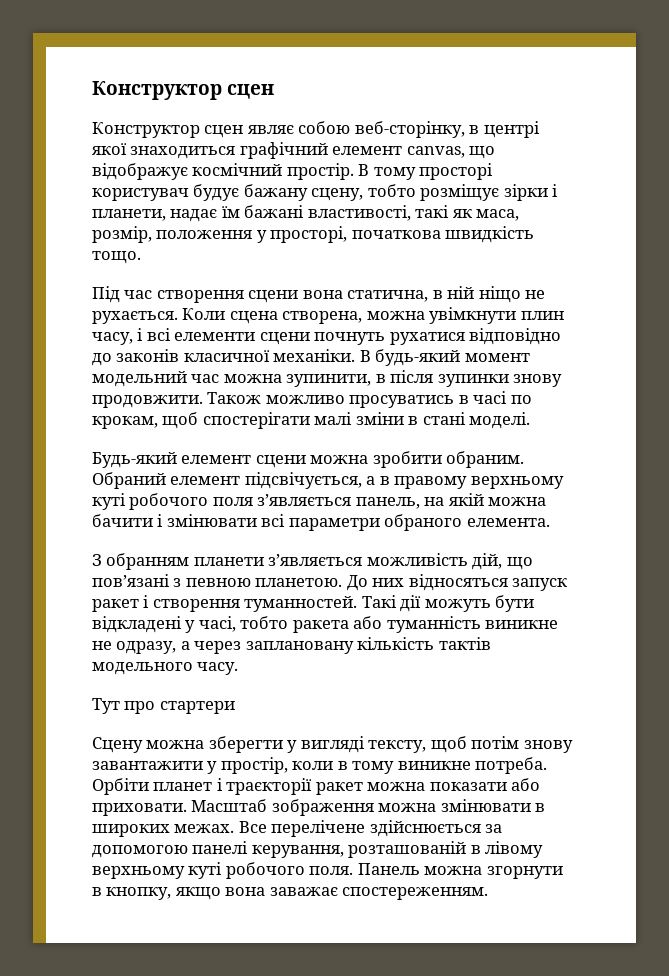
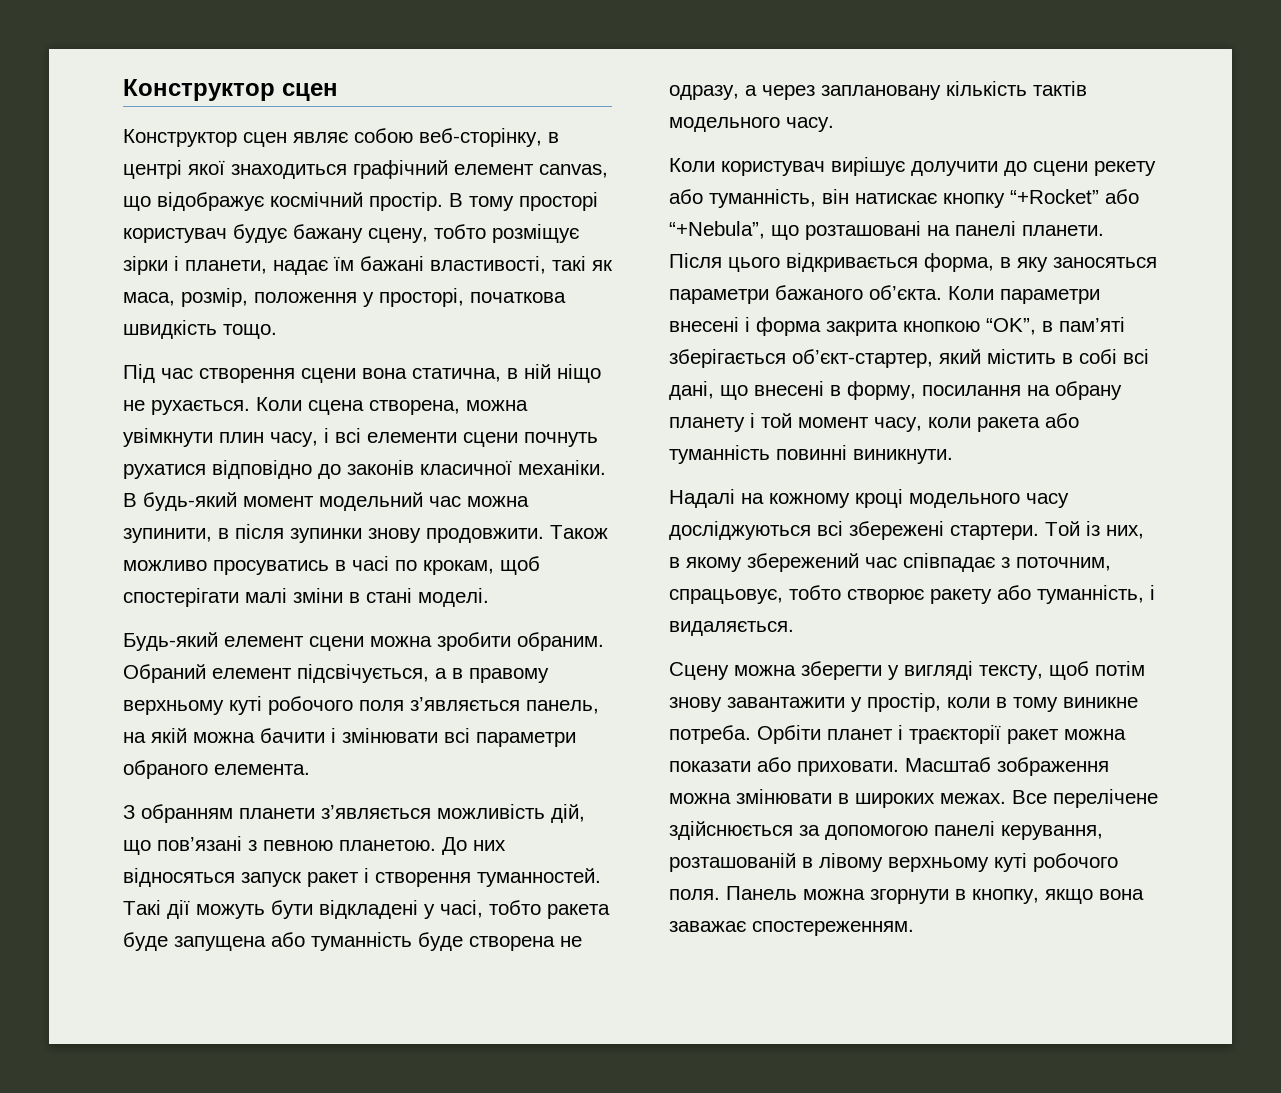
- Такі дії можуть бути відкладені у часі, тобто ракета або туманність виникне не одразу, а через заплановану кількість тактів модельного часу.
+ Такі дії можуть бути відкладені у часі, тобто ракета буде запущена або туманність буде створена не одразу, а через заплановану кількість тактів модельного часу.
- Тут про стартери
+ Коли користувач вирішує долучити до сцени рекету або туманність, він натискає кнопку “+Rocket” або “+Nebula”, що розташовані на панелі планети. Після цього відкривається форма, в яку заносяться параметри бажаного об’єкта. Коли параметри внесені і форма закрита кнопкою “OK”, в пам’яті зберігається об’єкт-стартер, який містить в собі всі дані, що внесені в форму, посилання на обрану планету і той момент часу, коли ракета або туманність повинні виникнути.
+ Надалі на кожному кроці модельного часу досліджуються всі збережені стартери. Той із них, в якому збережений час співпадає з поточним, спрацьовує, тобто створює ракету або туманність, і видаляється.

